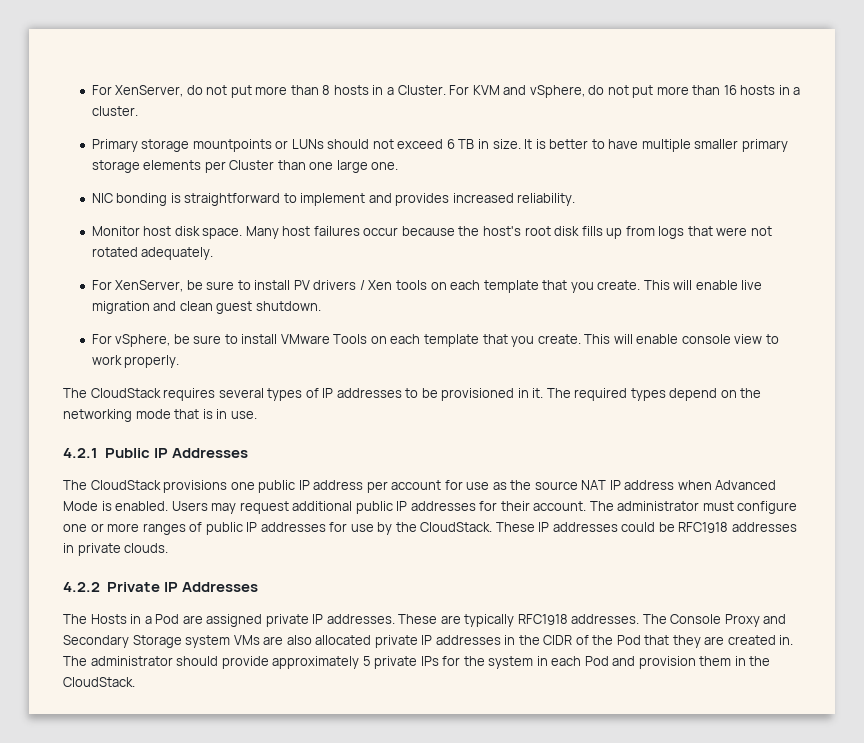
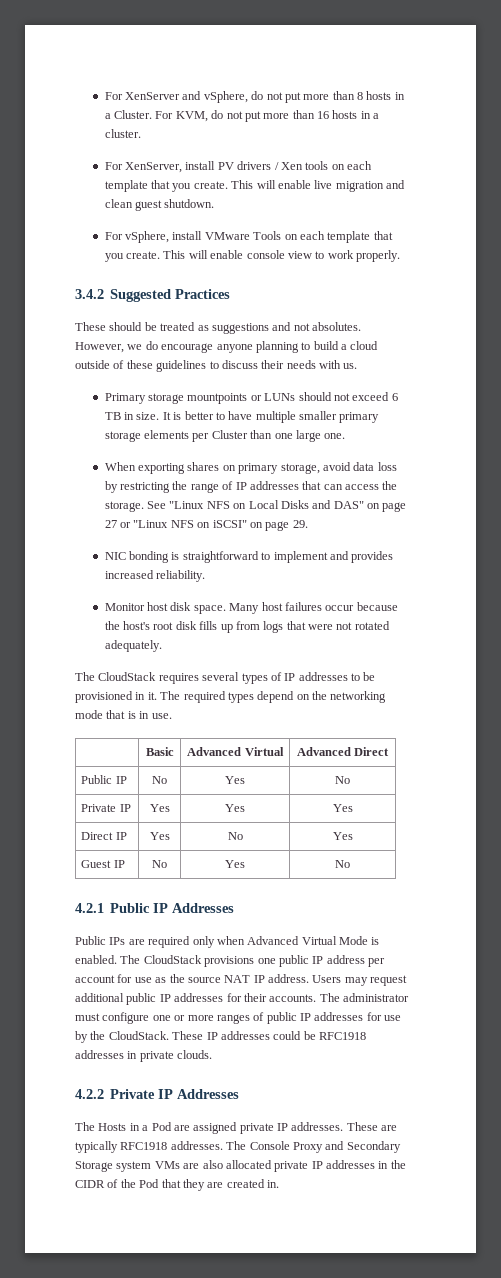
- For XenServer, do not put more than 8 hosts in a Cluster.
+ For XenServer and vSphere, do not put more than 8 hosts in a Cluster.
- For KVM and vSphere, do not put more than 16 hosts in a cluster.
+ For KVM, do not put more than 16 hosts in a cluster.
+ For XenServer, install PV drivers / Xen tools on each template that you create. This will enable live migration and clean guest shutdown.
+ For vSphere, install VMware Tools on each template that you create. This will enable console view to work properly.
+ 3.4.2 Suggested Practices
+ These should be treated as suggestions and not absolutes. However, we do encourage anyone planning to build a cloud outside of these guidelines to discuss their needs with us.
+ When exporting shares on primary storage, avoid data loss by restricting the range of IP addresses that can access the storage. See "Linux NFS on Local Disks and DAS" on page 27 or "Linux NFS on iSCSI" on page 29.
- For XenServer, be sure to install PV drivers / Xen tools on each template that you create. This will enable live migration and clean guest shutdown.
- For vSphere, be sure to install VMware Tools on each template that you create. This will enable console view to work properly.
+ | Basic | Advanced Virtual | Advanced Direct
+ Public IP | No | Yes | No
+ Private IP | Yes | Yes | Yes
+ Direct IP | Yes | No | Yes
+ Guest IP | No | Yes | No
  4.2.1 Public IP Addresses
- The CloudStack provisions one public IP address per account for use as the source NAT IP address when Advanced Mode is enabled.
+ Public IPs are required only when Advanced Virtual Mode is enabled. The CloudStack provisions one public IP address per account for use as the source NAT IP address.
- Users may request additional public IP addresses for their account.
+ Users may request additional public IP addresses for their accounts.
- The administrator should provide approximately 5 private IPs for the system in each Pod and provision them in the CloudStack.

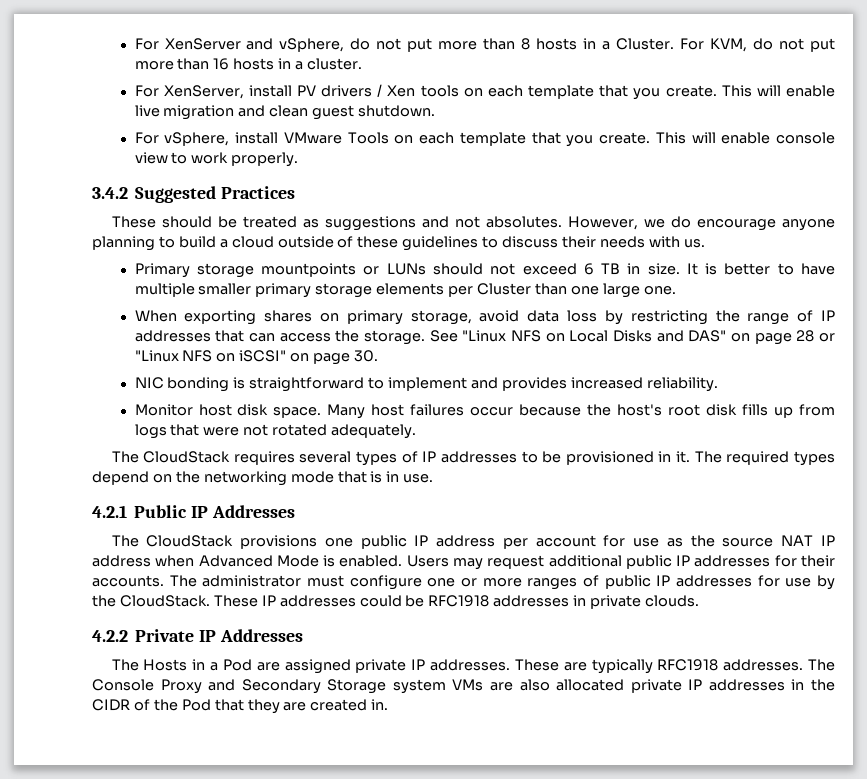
- See "Linux NFS on Local Disks and DAS" on page 27 or "Linux NFS on iSCSI" on page 29.
+ See "Linux NFS on Local Disks and DAS" on page 28 or "Linux NFS on iSCSI" on page 30.
- | Basic | Advanced Virtual | Advanced Direct
- Public IP | No | Yes | No
- Private IP | Yes | Yes | Yes
- Direct IP | Yes | No | Yes
- Guest IP | No | Yes | No
  4.2.1 Public IP Addresses
- Public IPs are required only when Advanced Virtual Mode is enabled. The CloudStack provisions one public IP address per account for use as the source NAT IP address.
+ The CloudStack provisions one public IP address per account for use as the source NAT IP address when Advanced Mode is enabled.

